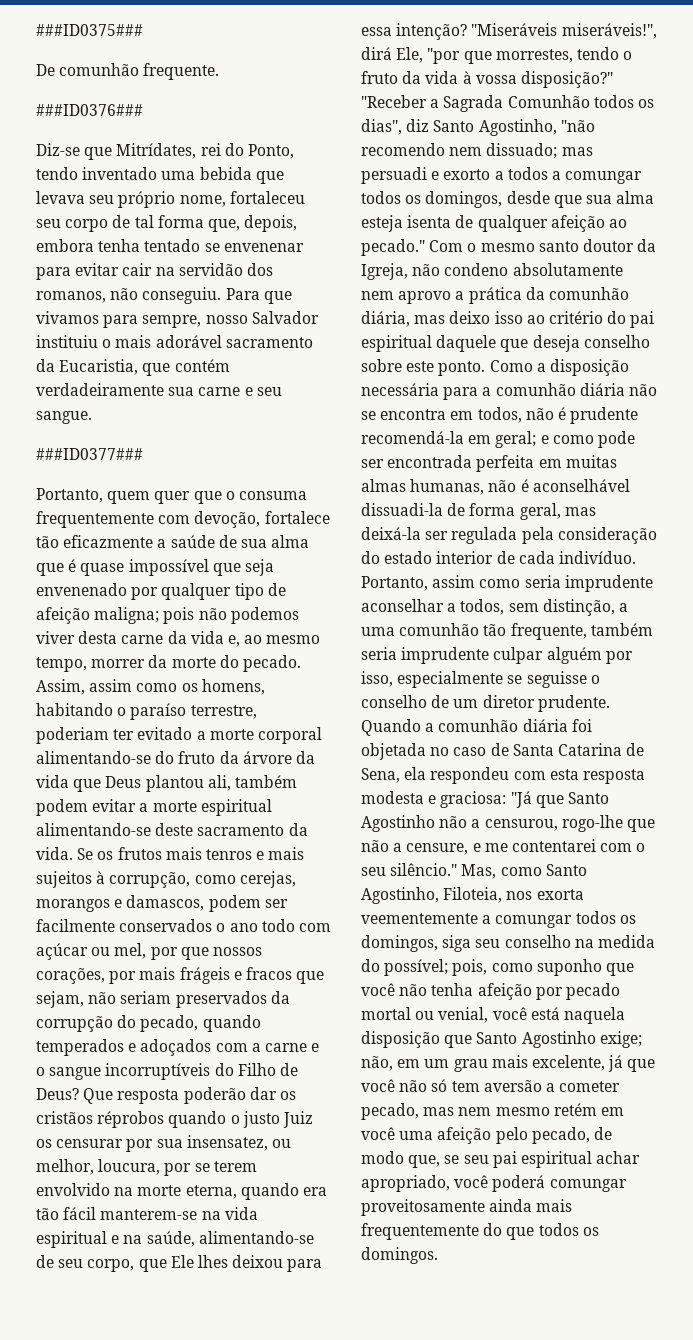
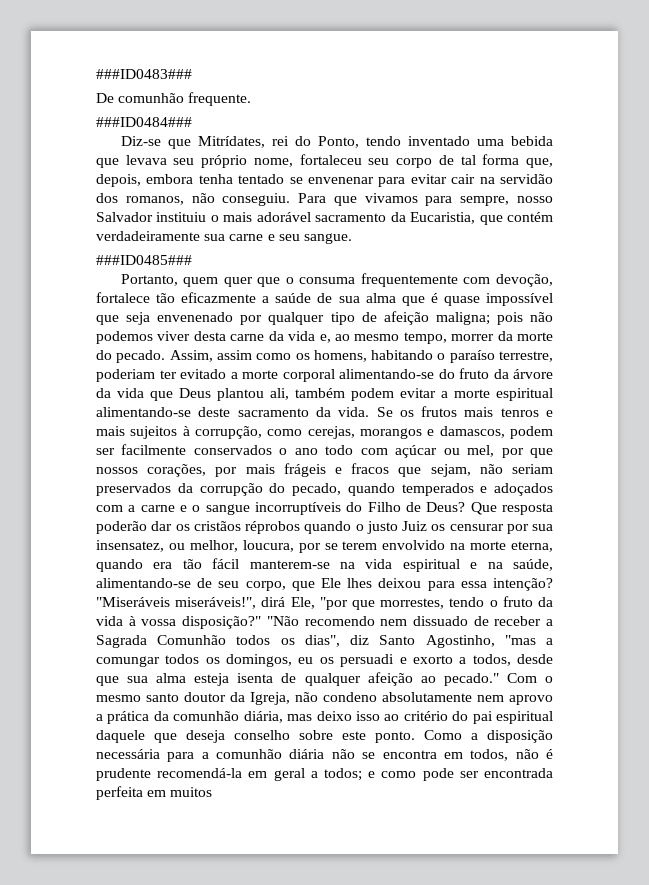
- ###ID0375###
+ ###ID0483###
- ###ID0376###
+ ###ID0484###
- ###ID0377###
+ ###ID0485###
- "Receber a Sagrada Comunhão todos os dias", diz Santo Agostinho, "não recomendo nem dissuado; mas persuadi e exorto a todos a comungar todos os domingos, desde que sua alma esteja isenta de qualquer afeição ao pecado."
+ "Não recomendo nem dissuado de receber a Sagrada Comunhão todos os dias", diz Santo Agostinho, "mas a comungar todos os domingos, eu os persuadi e exorto a todos, desde que sua alma esteja isenta de qualquer afeição ao pecado."
- Como a disposição necessária para a comunhão diária não se encontra em todos, não é prudente recomendá-la em geral; e como pode ser encontrada perfeita em muitas almas humanas, não é aconselhável dissuadi-la de forma geral, mas deixá-la ser regulada pela consideração do estado interior de cada indivíduo. Portanto, assim como seria imprudente aconselhar a todos, sem distinção, a uma comunhão tão frequente, também seria imprudente culpar alguém por isso, especialmente se seguisse o conselho de um diretor prudente. Quando a comunhão diária foi objetada no caso de Santa Catarina de Sena, ela respondeu com esta resposta modesta e graciosa: "Já que Santo Agostinho não a censurou, rogo-lhe que não a censure, e me contentarei com o seu silêncio." Mas, como Santo Agostinho, Filoteia, nos exorta veementemente a comungar todos os domingos, siga seu conselho na medida do possível; pois, como suponho que você não tenha afeição por pecado mortal ou venial, você está naquela disposição que Santo Agostinho exige; não, em um grau mais excelente, já que você não só tem aversão a cometer pecado, mas nem mesmo retém em você uma afeição pelo pecado, de modo que, se seu pai espiritual achar apropriado, você poderá comungar proveitosamente ainda mais frequentemente do que todos os domingos.
+ Como a disposição necessária para a comunhão diária não se encontra em todos, não é prudente recomendá-la em geral a todos; e como pode ser encontrada perfeita em muitos

